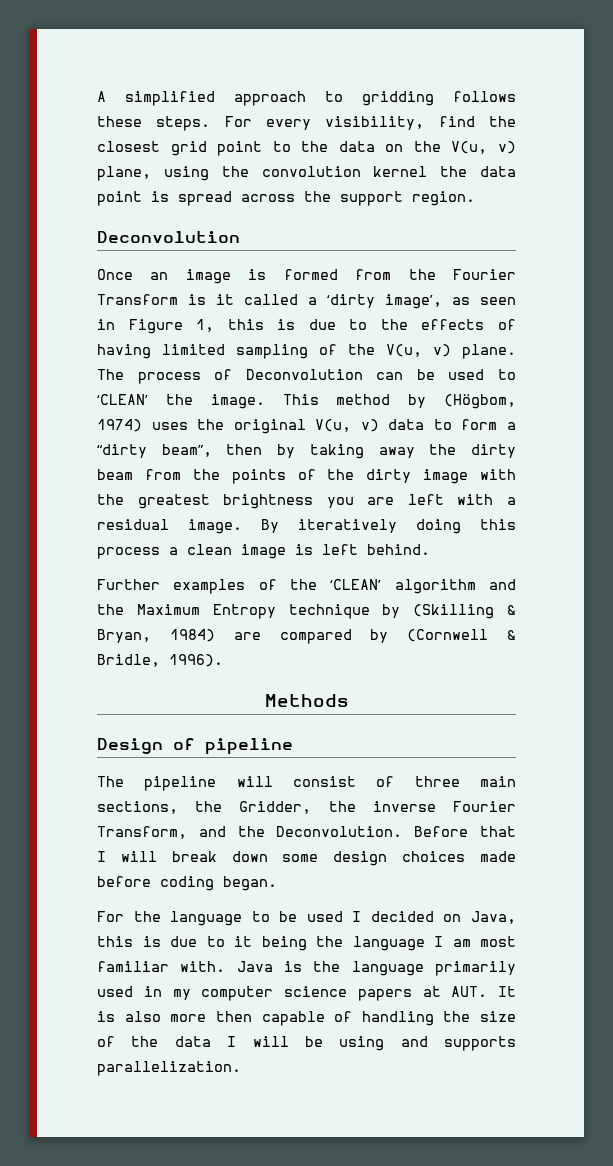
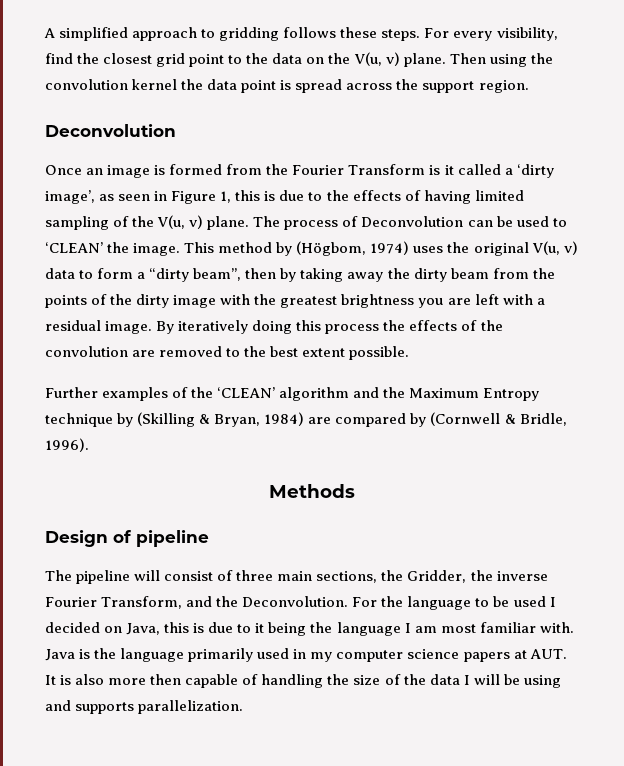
- For every visibility, find the closest grid point to the data on the V(u, v) plane, using the convolution kernel the data point is spread across the support region.
+ For every visibility, find the closest grid point to the data on the V(u, v) plane. Then using the convolution kernel the data point is spread across the support region.
- By iteratively doing this process a clean image is left behind.
+ By iteratively doing this process the effects of the convolution are removed to the best extent possible.
- The pipeline will consist of three main sections, the Gridder, the inverse Fourier Transform, and the Deconvolution. Before that I will break down some design choices made before coding began.
- For the language to be used I decided on Java, this is due to it being the language I am most familiar with.
+ The pipeline will consist of three main sections, the Gridder, the inverse Fourier Transform, and the Deconvolution. For the language to be used I decided on Java, this is due to it being the language I am most familiar with.

